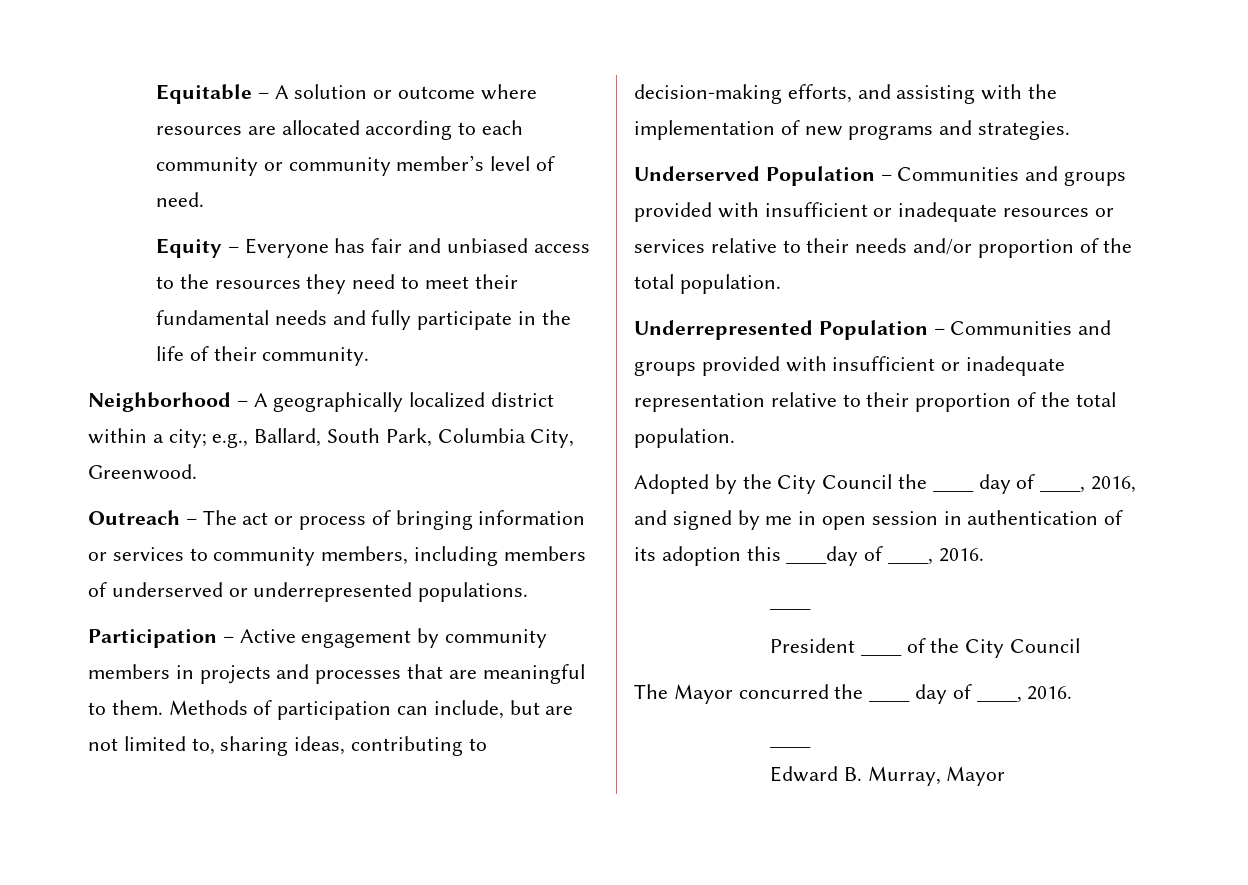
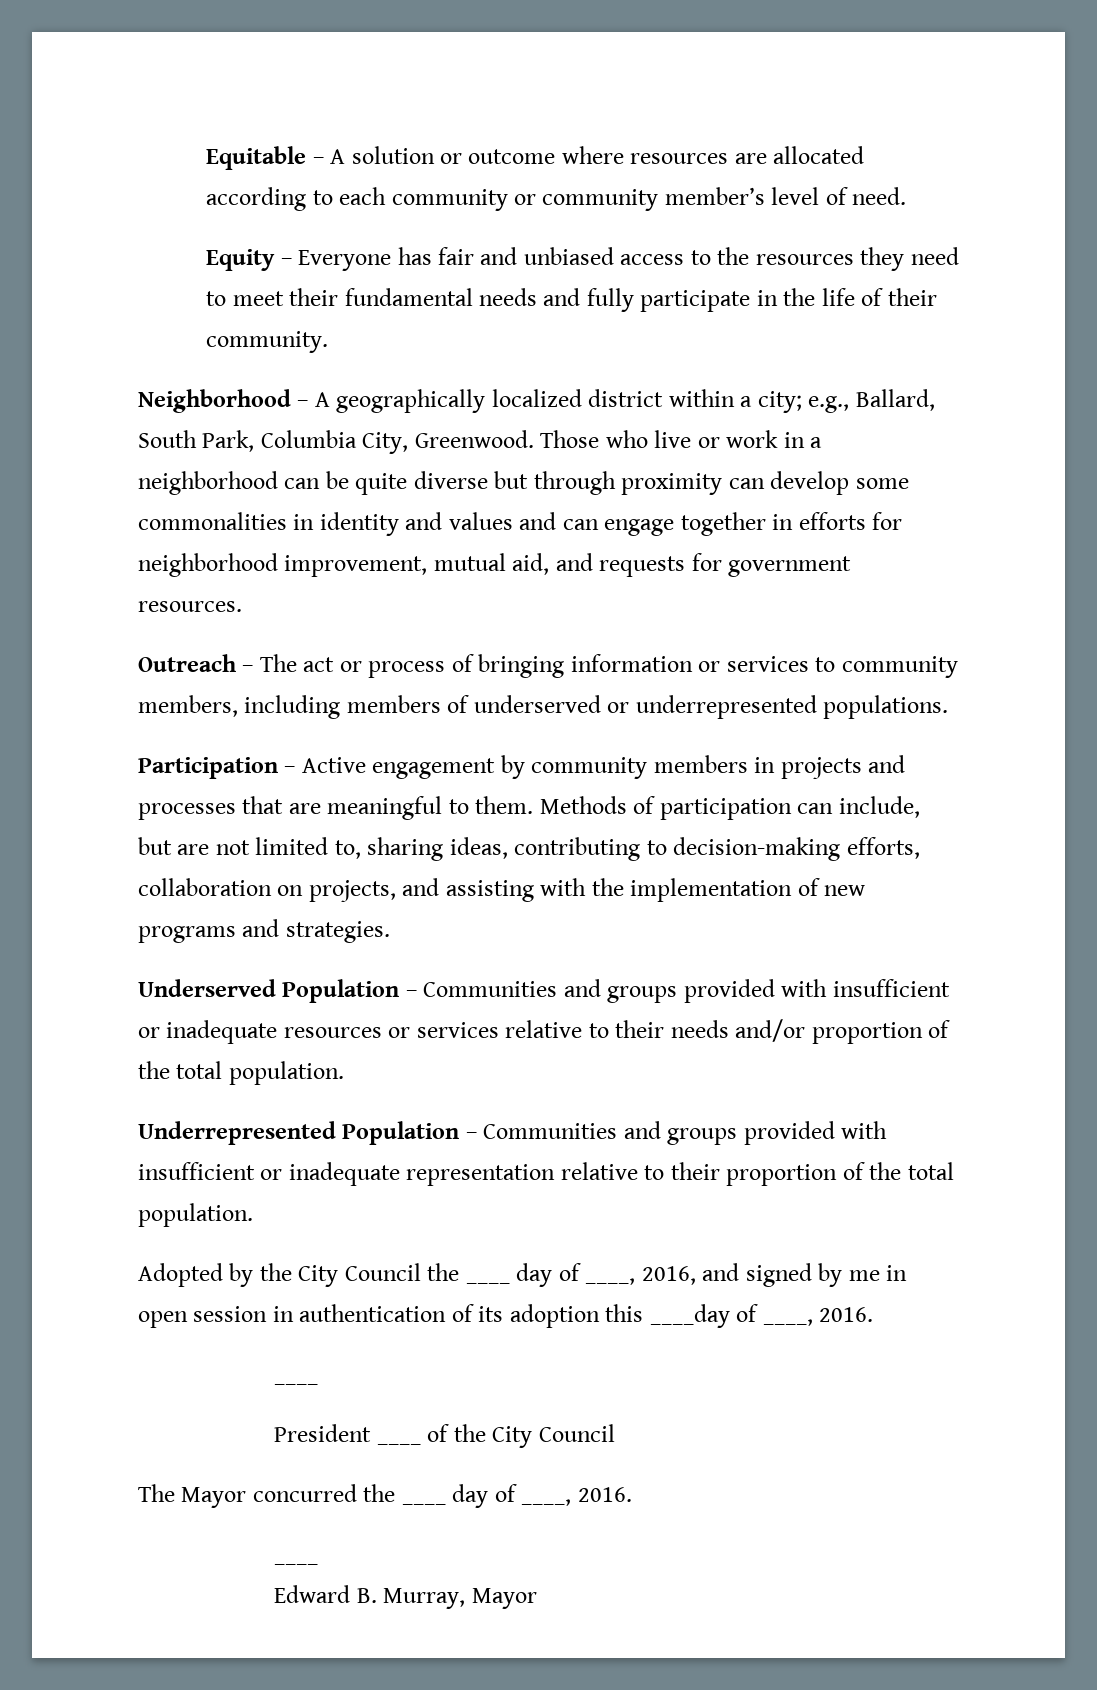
+ Those who live or work in a neighborhood can be quite diverse but through proximity can develop some commonalities in identity and values and can engage together in efforts for neighborhood improvement, mutual aid, and requests for government resources.
- Methods of participation can include, but are not limited to, sharing ideas, contributing to decision-making efforts, and assisting with the implementation of new programs and strategies.
+ Methods of participation can include, but are not limited to, sharing ideas, contributing to decision-making efforts, collaboration on projects, and assisting with the implementation of new programs and strategies.

